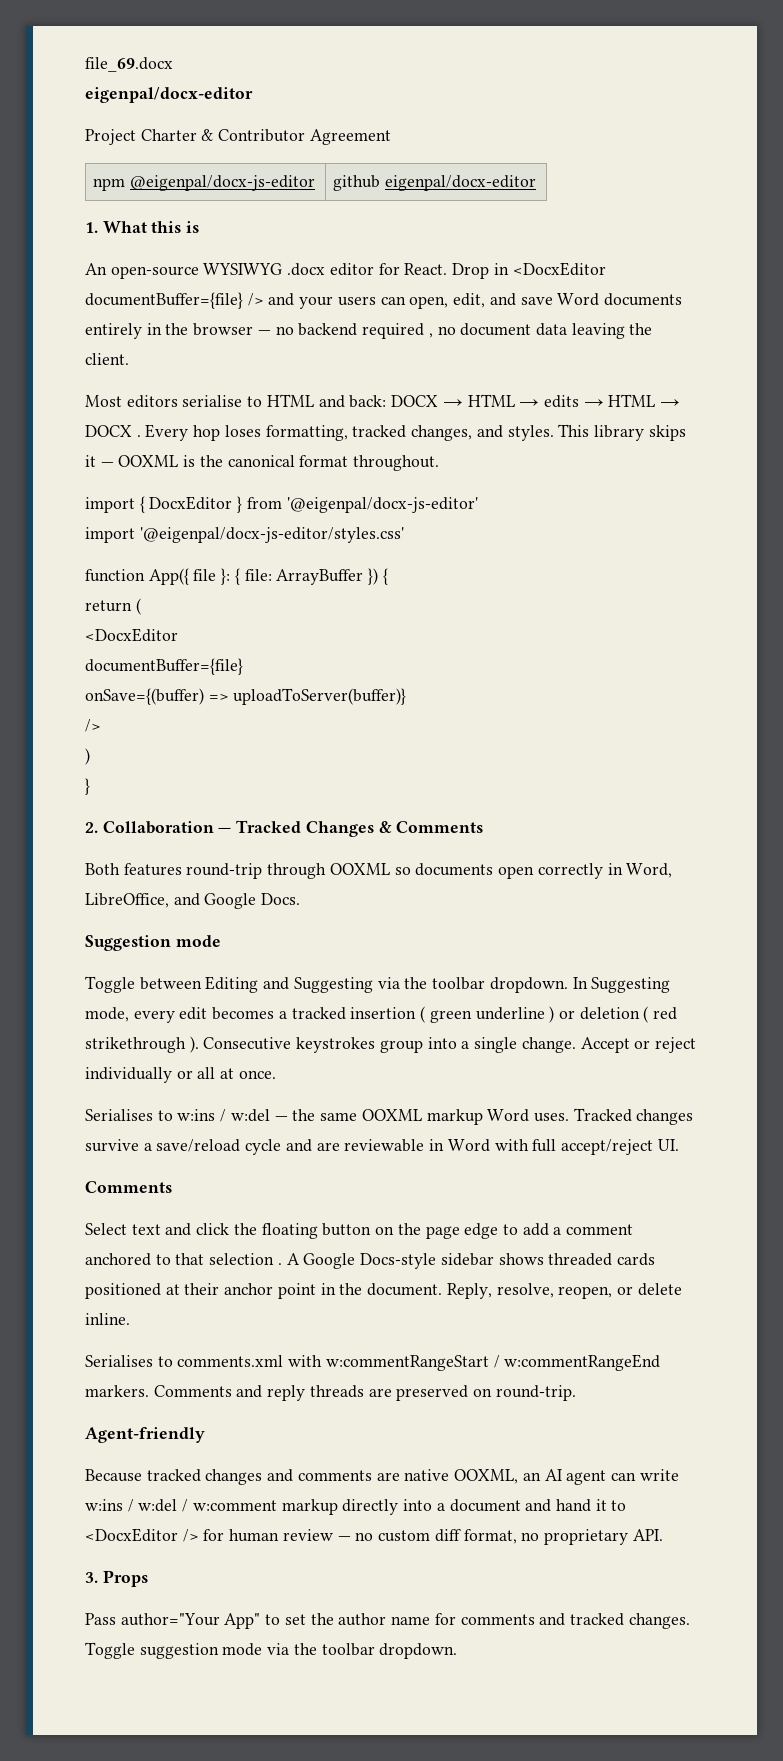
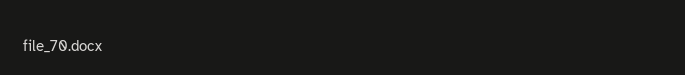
- file_69.docx
- eigenpal/docx-editor
- Project Charter & Contributor Agreement
- npm @eigenpal/docx-js-editor | github eigenpal/docx-editor
- 1. What this is
- An open-source WYSIWYG .docx editor for React. Drop in <DocxEditor documentBuffer={file} /> and your users can open, edit, and save Word documents entirely in the browser — no backend required , no document data leaving the client.
- Most editors serialise to HTML and back: DOCX → HTML → edits → HTML → DOCX . Every hop loses formatting, tracked changes, and styles. This library skips it — OOXML is the canonical format throughout.
- import { DocxEditor } from '@eigenpal/docx-js-editor'
- import '@eigenpal/docx-js-editor/styles.css'
- function App({ file }: { file: ArrayBuffer }) {
- return (
- <DocxEditor
- documentBuffer={file}
- onSave={(buffer) => uploadToServer(buffer)}
- />
- )
- }
- 2. Collaboration — Tracked Changes & Comments
- Both features round-trip through OOXML so documents open correctly in Word, LibreOffice, and Google Docs.
- Suggestion mode
- Toggle between Editing and Suggesting via the toolbar dropdown. In Suggesting mode, every edit becomes a tracked insertion ( green underline ) or deletion ( red strikethrough ). Consecutive keystrokes group into a single change. Accept or reject individually or all at once.
- Serialises to w:ins / w:del — the same OOXML markup Word uses. Tracked changes survive a save/reload cycle and are reviewable in Word with full accept/reject UI.
- Comments
- Select text and click the floating button on the page edge to add a comment anchored to that selection . A Google Docs-style sidebar shows threaded cards positioned at their anchor point in the document. Reply, resolve, reopen, or delete inline.
- Serialises to comments.xml with w:commentRangeStart / w:commentRangeEnd markers. Comments and reply threads are preserved on round-trip.
- Agent-friendly
- Because tracked changes and comments are native OOXML, an AI agent can write w:ins / w:del / w:comment markup directly into a document and hand it to <DocxEditor /> for human review — no custom diff format, no proprietary API.
- 3. Props
- Pass author="Your App" to set the author name for comments and tracked changes. Toggle suggestion mode via the toolbar dropdown.
+ file_70.docx

